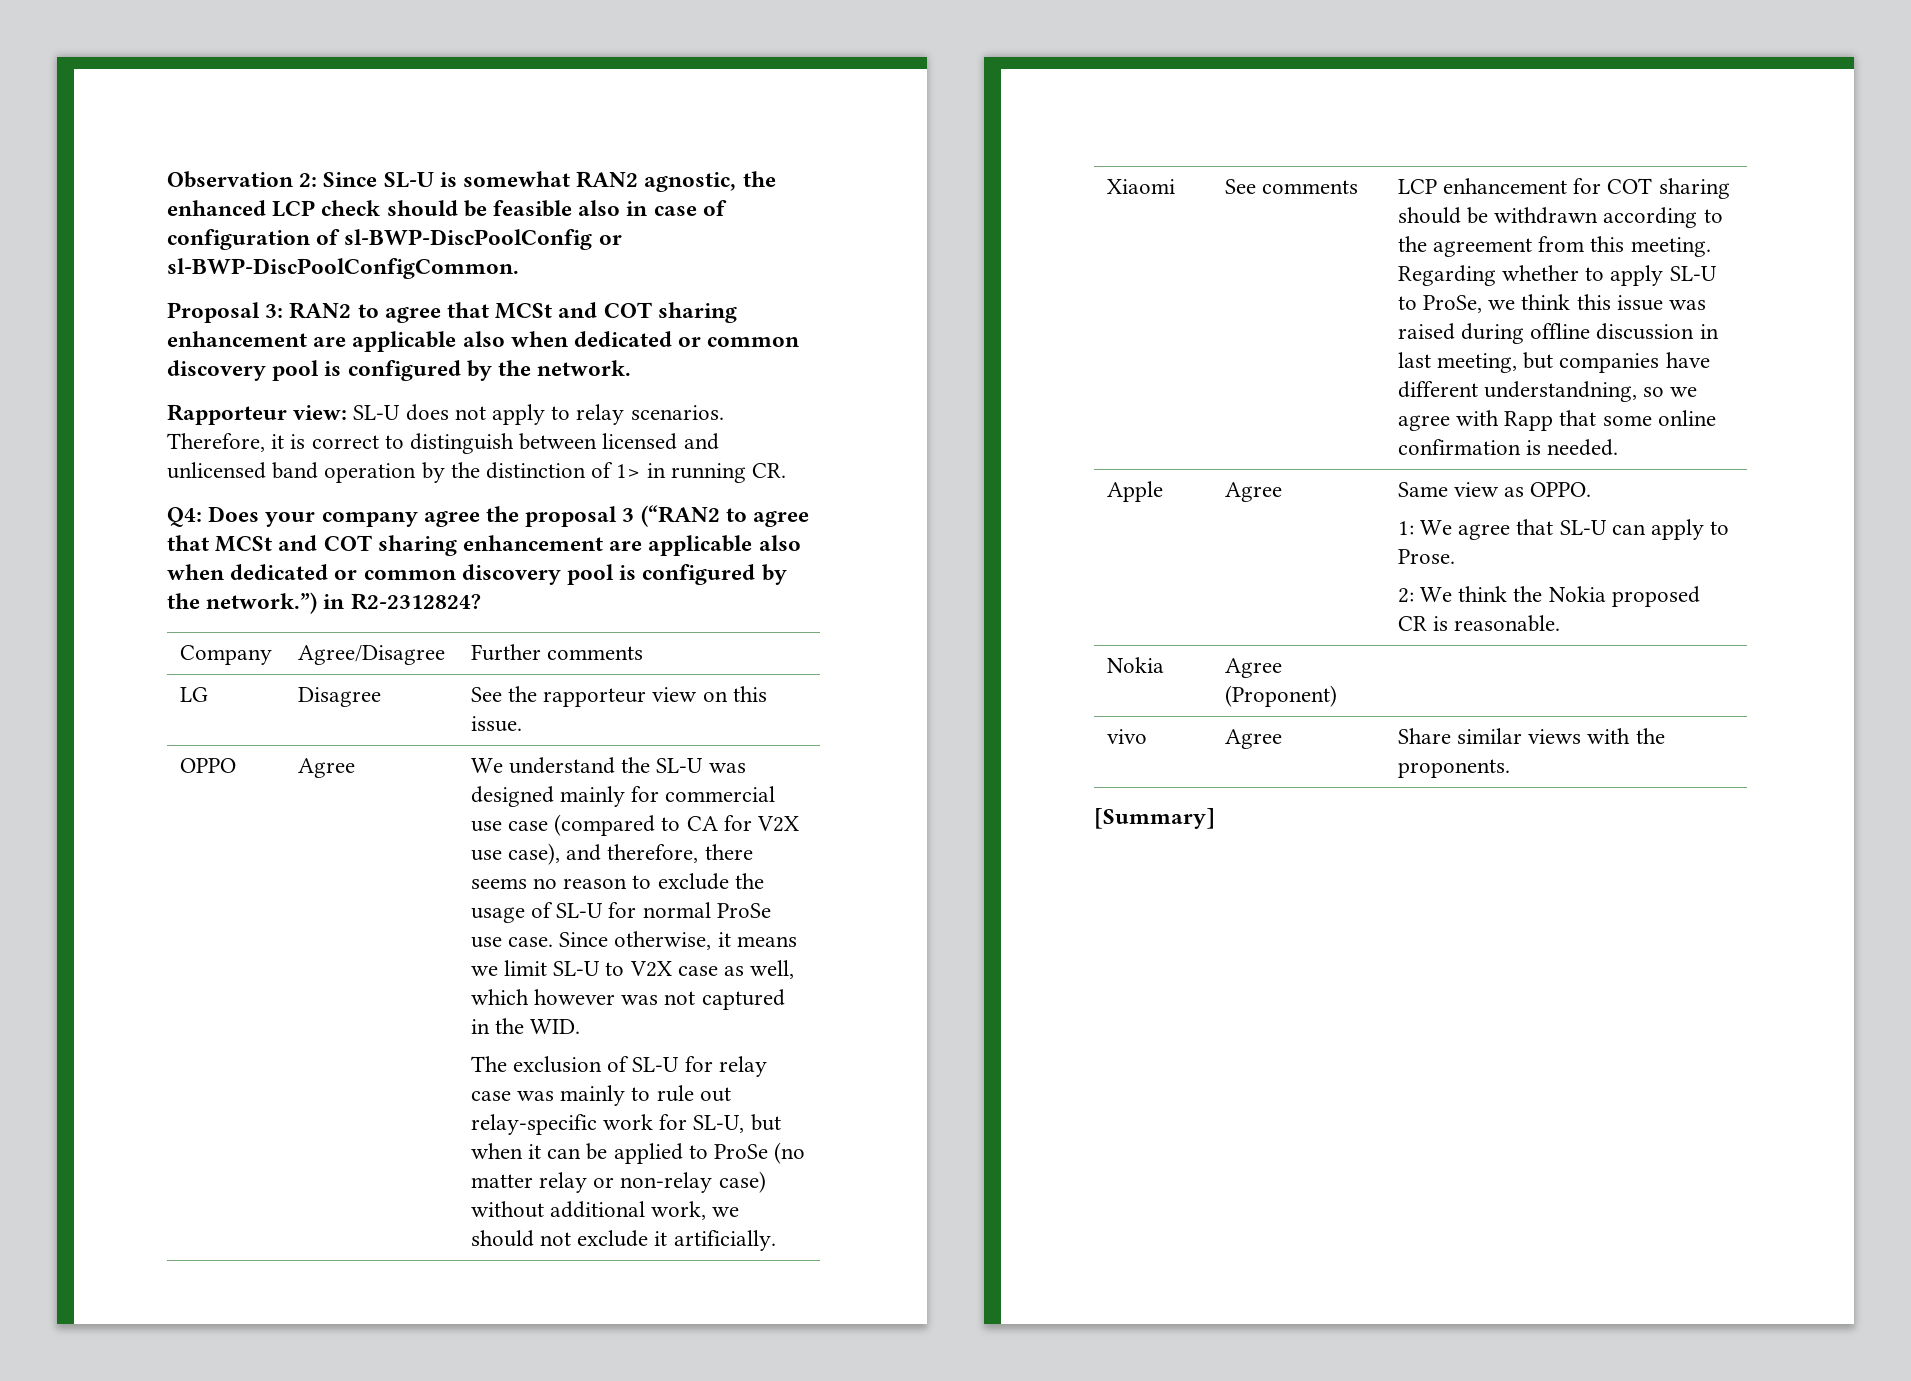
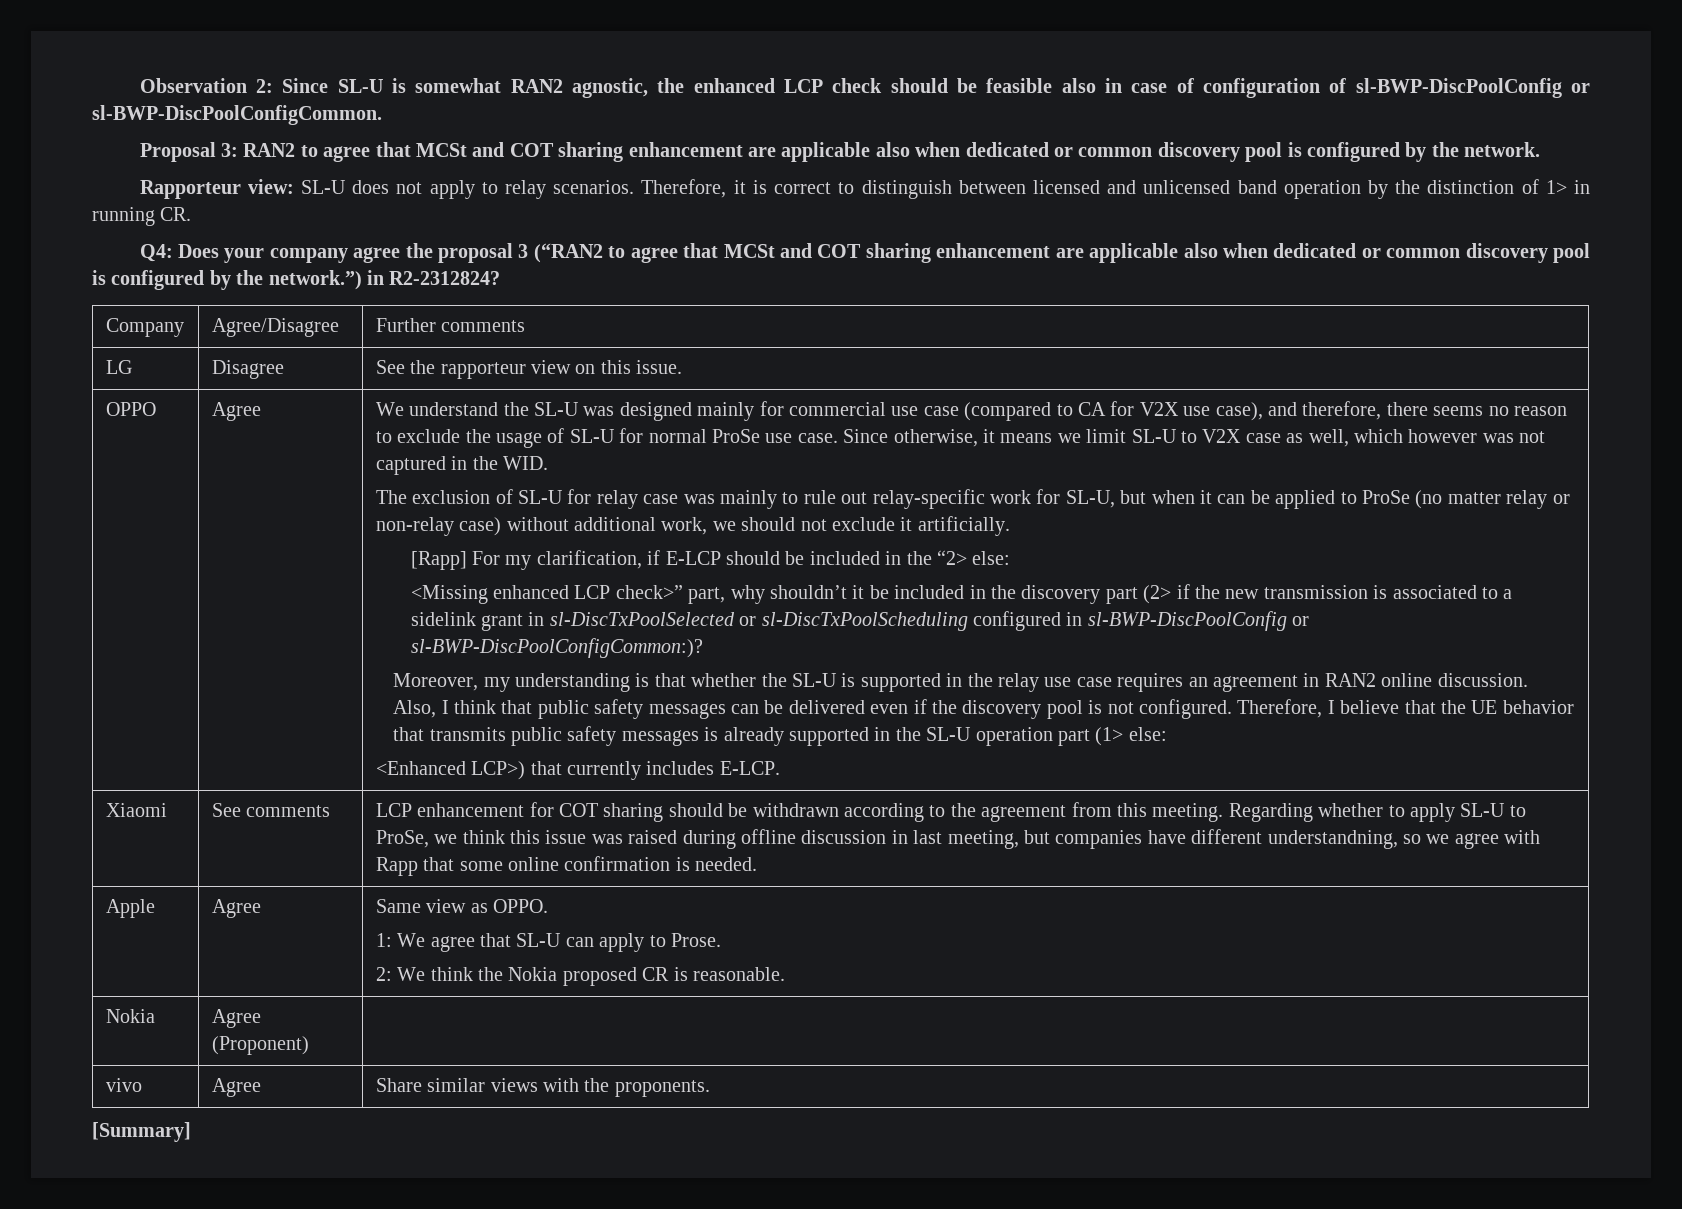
+ [Rapp] For my clarification, if E-LCP should be included in the “2> else:
+ <Missing enhanced LCP check>” part, why shouldn’t it be included in the discovery part (2> if the new transmission is associated to a sidelink grant in sl-DiscTxPoolSelected or sl-DiscTxPoolScheduling configured in sl-BWP-DiscPoolConfig or sl-BWP-DiscPoolConfigCommon:)?
+ Moreover, my understanding is that whether the SL-U is supported in the relay use case requires an agreement in RAN2 online discussion. Also, I think that public safety messages can be delivered even if the discovery pool is not configured. Therefore, I believe that the UE behavior that transmits public safety messages is already supported in the SL-U operation part (1> else:
+ <Enhanced LCP>) that currently includes E-LCP.

